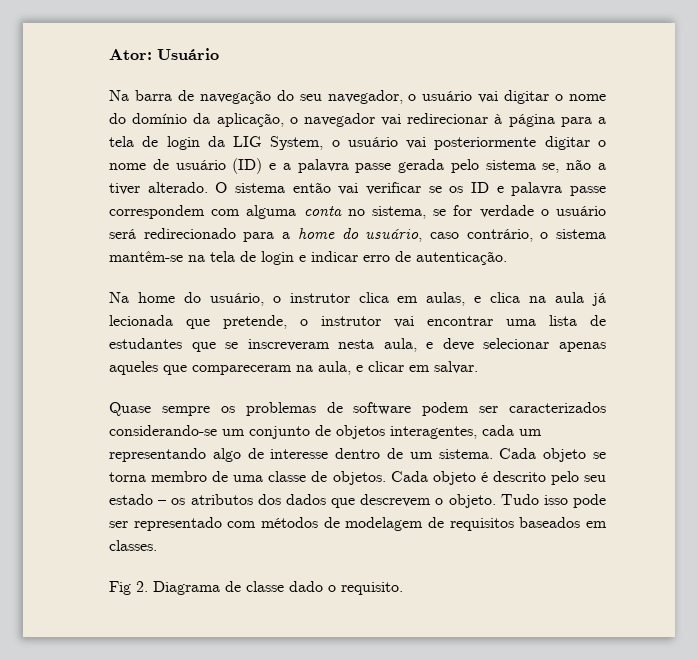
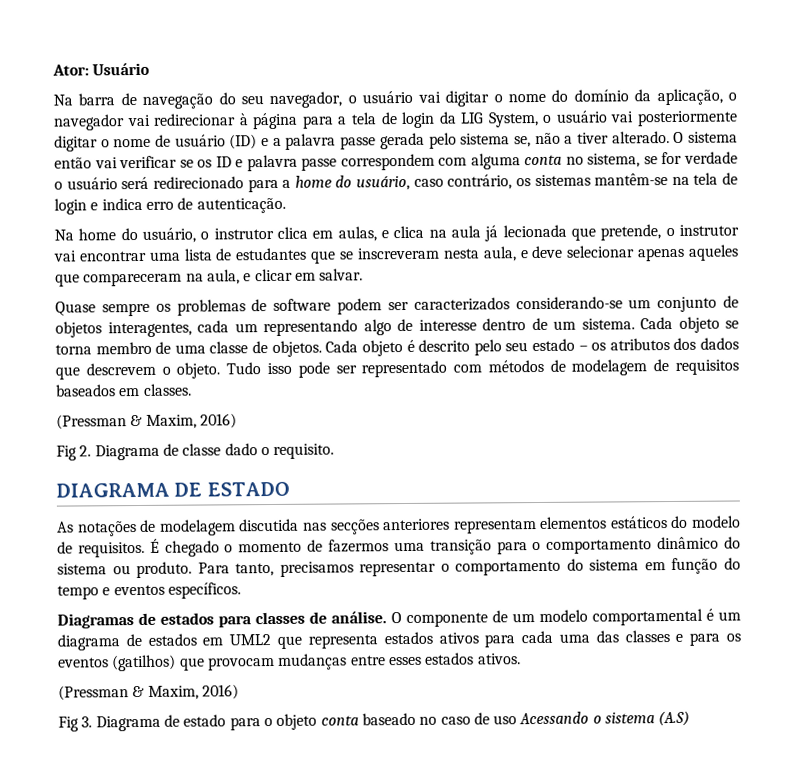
- O sistema então vai verificar se os ID e palavra passe correspondem com alguma conta no sistema, se for verdade o usuário será redirecionado para a home do usuário, caso contrário, o sistema mantêm-se na tela de login e indicar erro de autenticação.
+ O sistema então vai verificar se os ID e palavra passe correspondem com alguma conta no sistema, se for verdade o usuário será redirecionado para a home do usuário, caso contrário, os sistemas mantêm-se na tela de login e indica erro de autenticação.
  Tudo isso pode ser representado com métodos de modelagem de requisitos baseados em classes.
+ (Pressman & Maxim, 2016)
+ DIAGRAMA DE ESTADO
+ As notações de modelagem discutida nas secções anteriores representam elementos estáticos do modelo de requisitos. É chegado o momento de fazermos uma transição para o comportamento dinâmico do sistema ou produto. Para tanto, precisamos representar o comportamento do sistema em função do tempo e eventos específicos.
+ Diagramas de estados para classes de análise. O componente de um modelo comportamental é um diagrama de estados em UML2 que representa estados ativos para cada uma das classes e para os eventos (gatilhos) que provocam mudanças entre esses estados ativos.
+ (Pressman & Maxim, 2016)
+ Fig 3. Diagrama de estado para o objeto conta baseado no caso de uso Acessando o sistema (A.S)

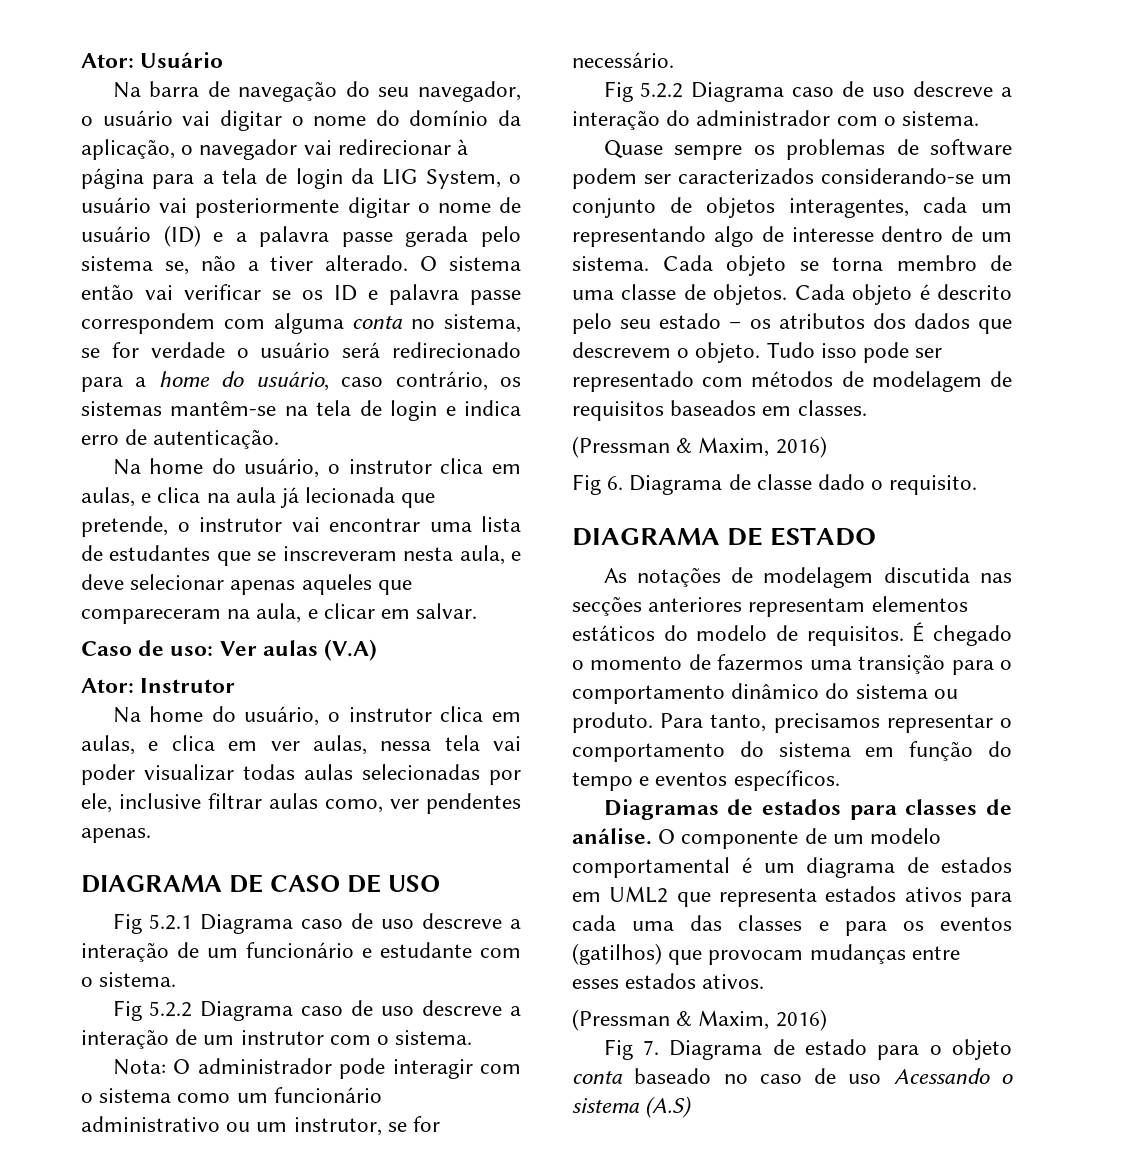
+ Caso de uso: Ver aulas (V.A)
+ Ator: Instrutor
+ Na home do usuário, o instrutor clica em aulas, e clica em ver aulas, nessa tela vai poder visualizar todas aulas selecionadas por ele, inclusive filtrar aulas como, ver pendentes apenas.
+ DIAGRAMA DE CASO DE USO
+ Fig 5.2.1 Diagrama caso de uso descreve a interação de um funcionário e estudante com o sistema.
+ Fig 5.2.2 Diagrama caso de uso descreve a interação de um instrutor com o sistema.
+ Nota: O administrador pode interagir com o sistema como um funcionário administrativo ou um instrutor, se for necessário.
+ Fig 5.2.2 Diagrama caso de uso descreve a interação do administrador com o sistema.
- Fig 2. Diagrama de classe dado o requisito.
+ Fig 6. Diagrama de classe dado o requisito.
- Fig 3. Diagrama de estado para o objeto conta baseado no caso de uso Acessando o sistema (A.S)
+ Fig 7. Diagrama de estado para o objeto conta baseado no caso de uso Acessando o sistema (A.S)

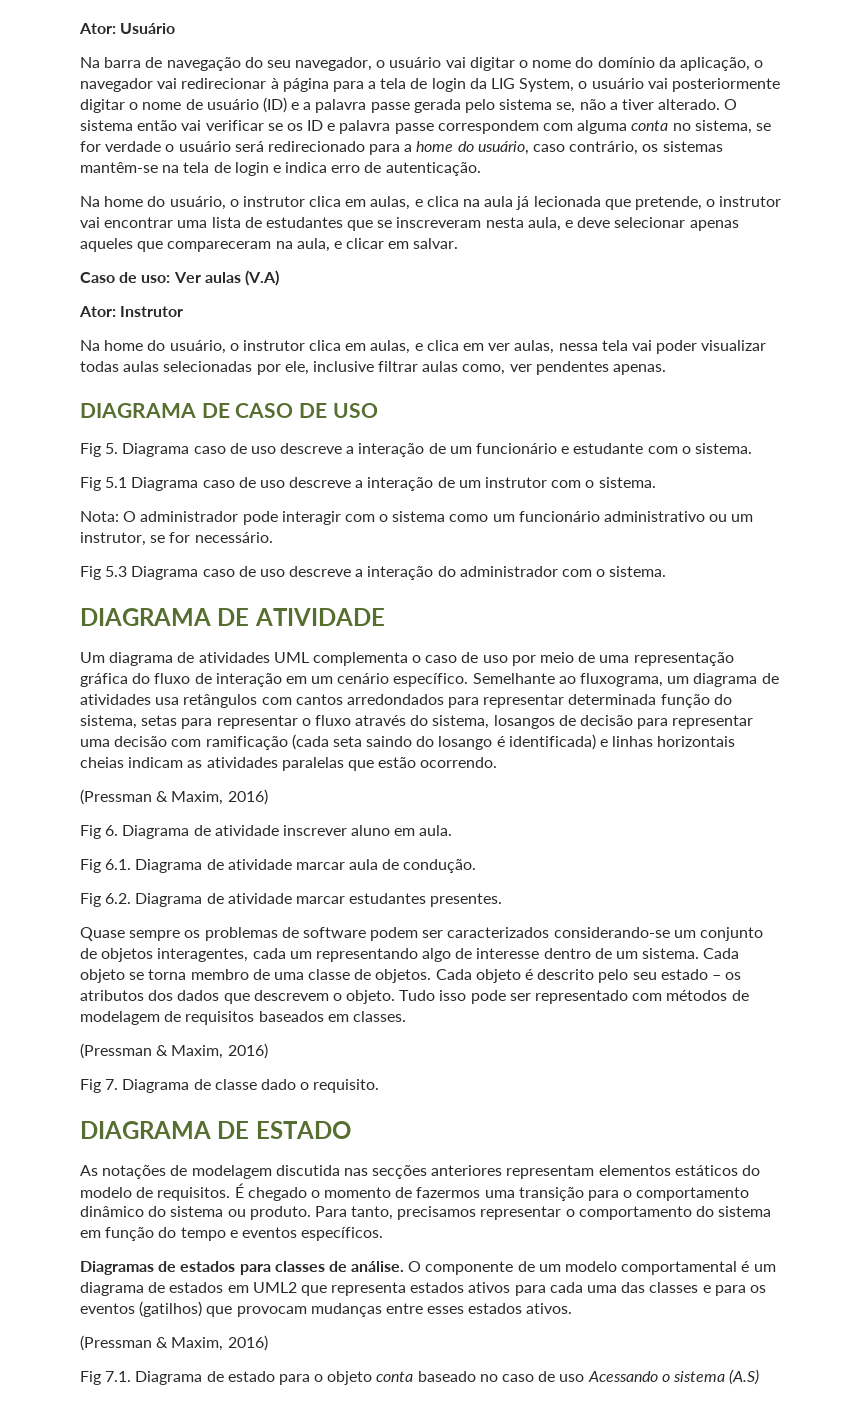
- Fig 5.2.1 Diagrama caso de uso descreve a interação de um funcionário e estudante com o sistema.
+ Fig 5. Diagrama caso de uso descreve a interação de um funcionário e estudante com o sistema.
- Fig 5.2.2 Diagrama caso de uso descreve a interação de um instrutor com o sistema.
+ Fig 5.1 Diagrama caso de uso descreve a interação de um instrutor com o sistema.
- Fig 5.2.2 Diagrama caso de uso descreve a interação do administrador com o sistema.
+ Fig 5.3 Diagrama caso de uso descreve a interação do administrador com o sistema.
+ DIAGRAMA DE ATIVIDADE
+ Um diagrama de atividades UML complementa o caso de uso por meio de uma representação gráfica do fluxo de interação em um cenário específico. Semelhante ao fluxograma, um diagrama de atividades usa retângulos com cantos arredondados para representar determinada função do sistema, setas para representar o fluxo através do sistema, losangos de decisão para representar uma decisão com ramificação (cada seta saindo do losango é identificada) e linhas horizontais cheias indicam as atividades paralelas que estão ocorrendo.
+ (Pressman & Maxim, 2016)
+ Fig 6. Diagrama de atividade inscrever aluno em aula.
+ Fig 6.1. Diagrama de atividade marcar aula de condução.
+ Fig 6.2. Diagrama de atividade marcar estudantes presentes.
- Fig 6. Diagrama de classe dado o requisito.
+ Fig 7. Diagrama de classe dado o requisito.
- Fig 7. Diagrama de estado para o objeto conta baseado no caso de uso Acessando o sistema (A.S)
+ Fig 7.1. Diagrama de estado para o objeto conta baseado no caso de uso Acessando o sistema (A.S)

